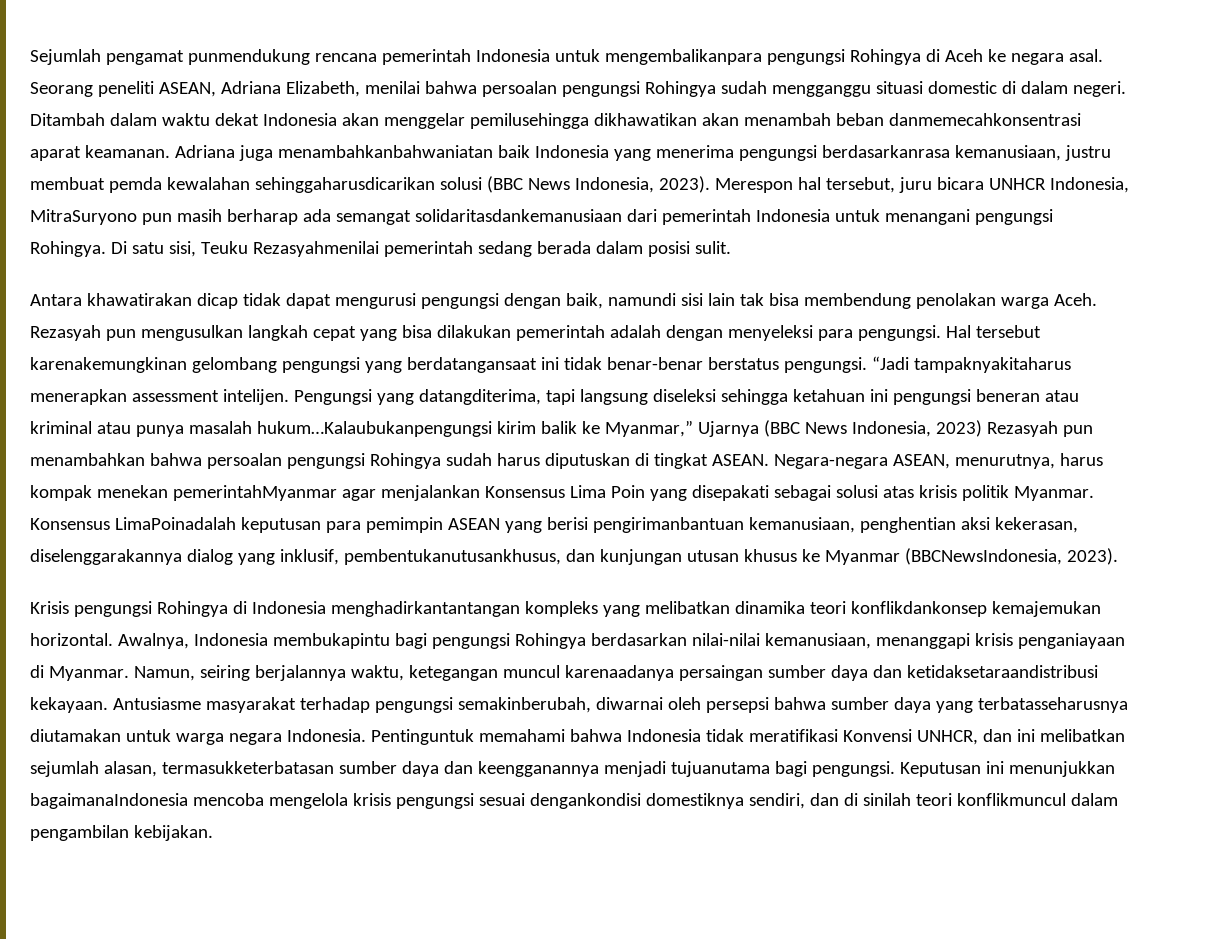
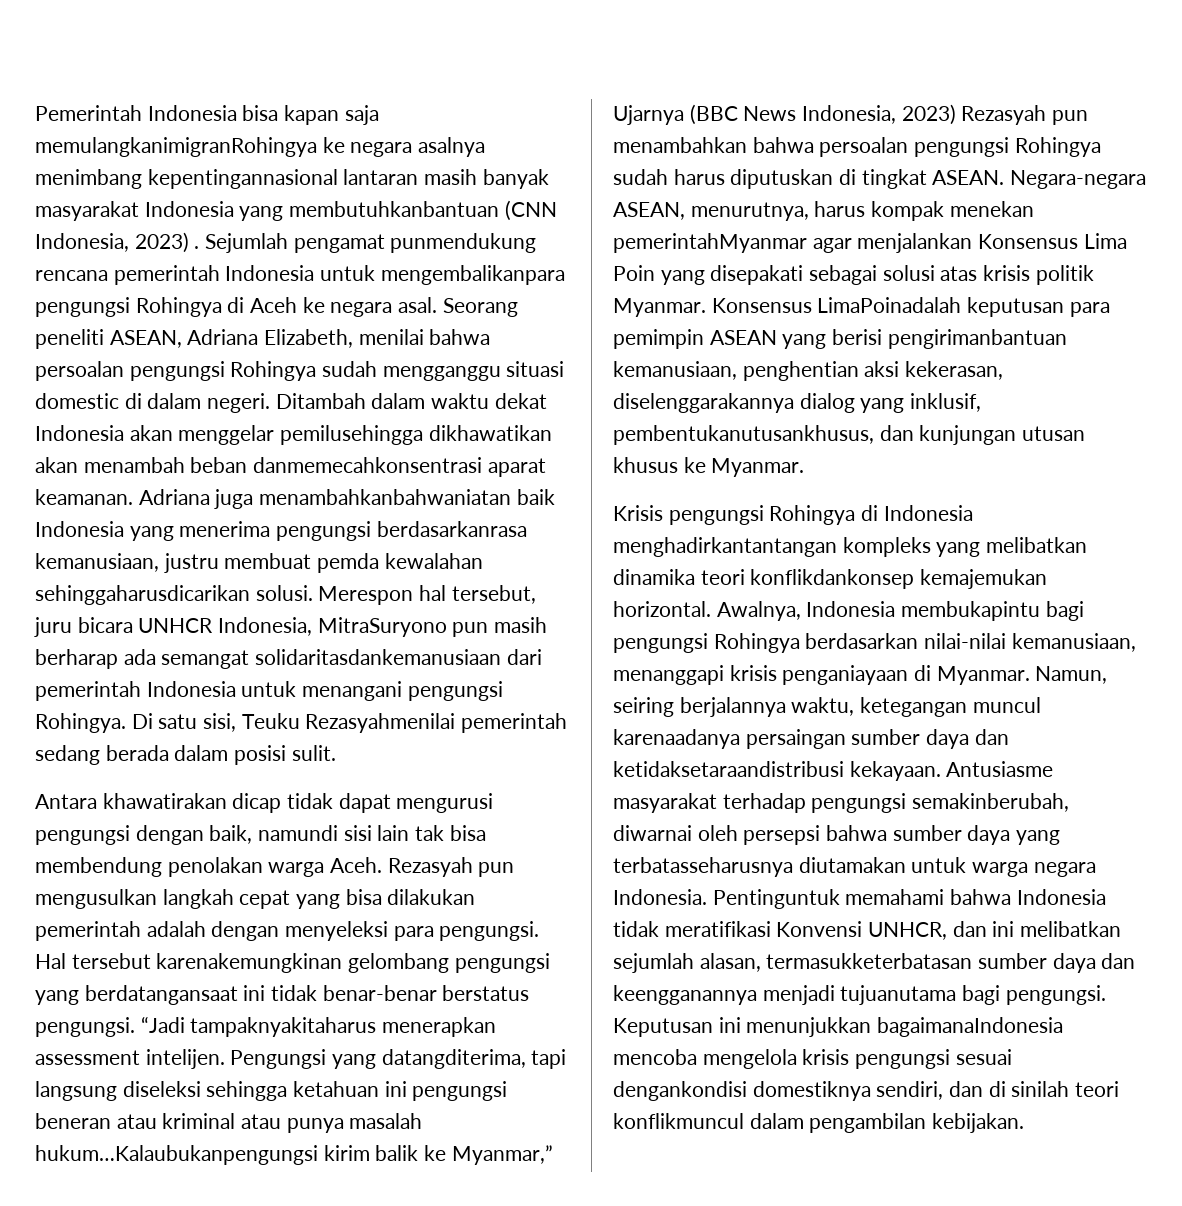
+ Pemerintah Indonesia bisa kapan saja memulangkanimigranRohingya ke negara asalnya menimbang kepentingannasional lantaran masih banyak masyarakat Indonesia yang membutuhkanbantuan (CNN Indonesia, 2023) .
- Adriana juga menambahkanbahwaniatan baik Indonesia yang menerima pengungsi berdasarkanrasa kemanusiaan, justru membuat pemda kewalahan sehinggaharusdicarikan solusi (BBC News Indonesia, 2023).
+ Adriana juga menambahkanbahwaniatan baik Indonesia yang menerima pengungsi berdasarkanrasa kemanusiaan, justru membuat pemda kewalahan sehinggaharusdicarikan solusi.
- Konsensus LimaPoinadalah keputusan para pemimpin ASEAN yang berisi pengirimanbantuan kemanusiaan, penghentian aksi kekerasan, diselenggarakannya dialog yang inklusif, pembentukanutusankhusus, dan kunjungan utusan khusus ke Myanmar (BBCNewsIndonesia, 2023).
+ Konsensus LimaPoinadalah keputusan para pemimpin ASEAN yang berisi pengirimanbantuan kemanusiaan, penghentian aksi kekerasan, diselenggarakannya dialog yang inklusif, pembentukanutusankhusus, dan kunjungan utusan khusus ke Myanmar.

